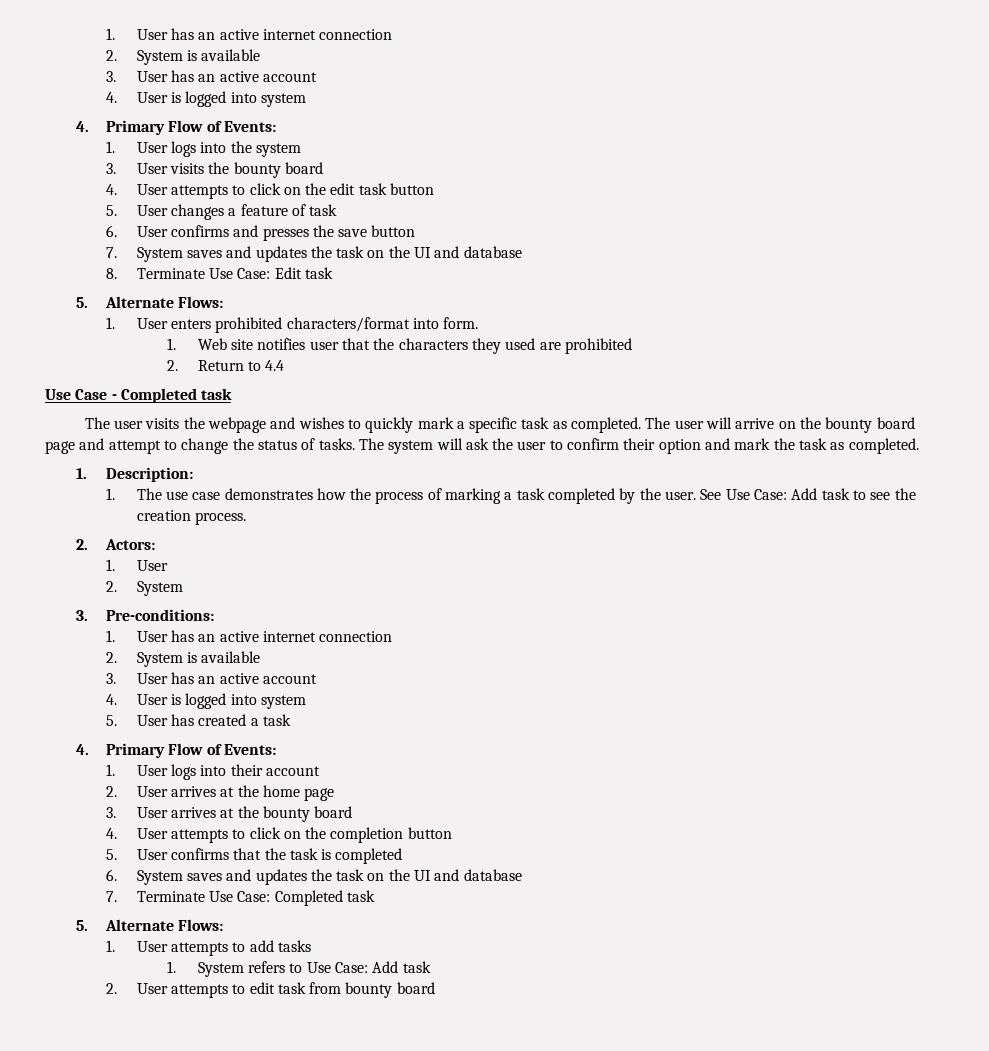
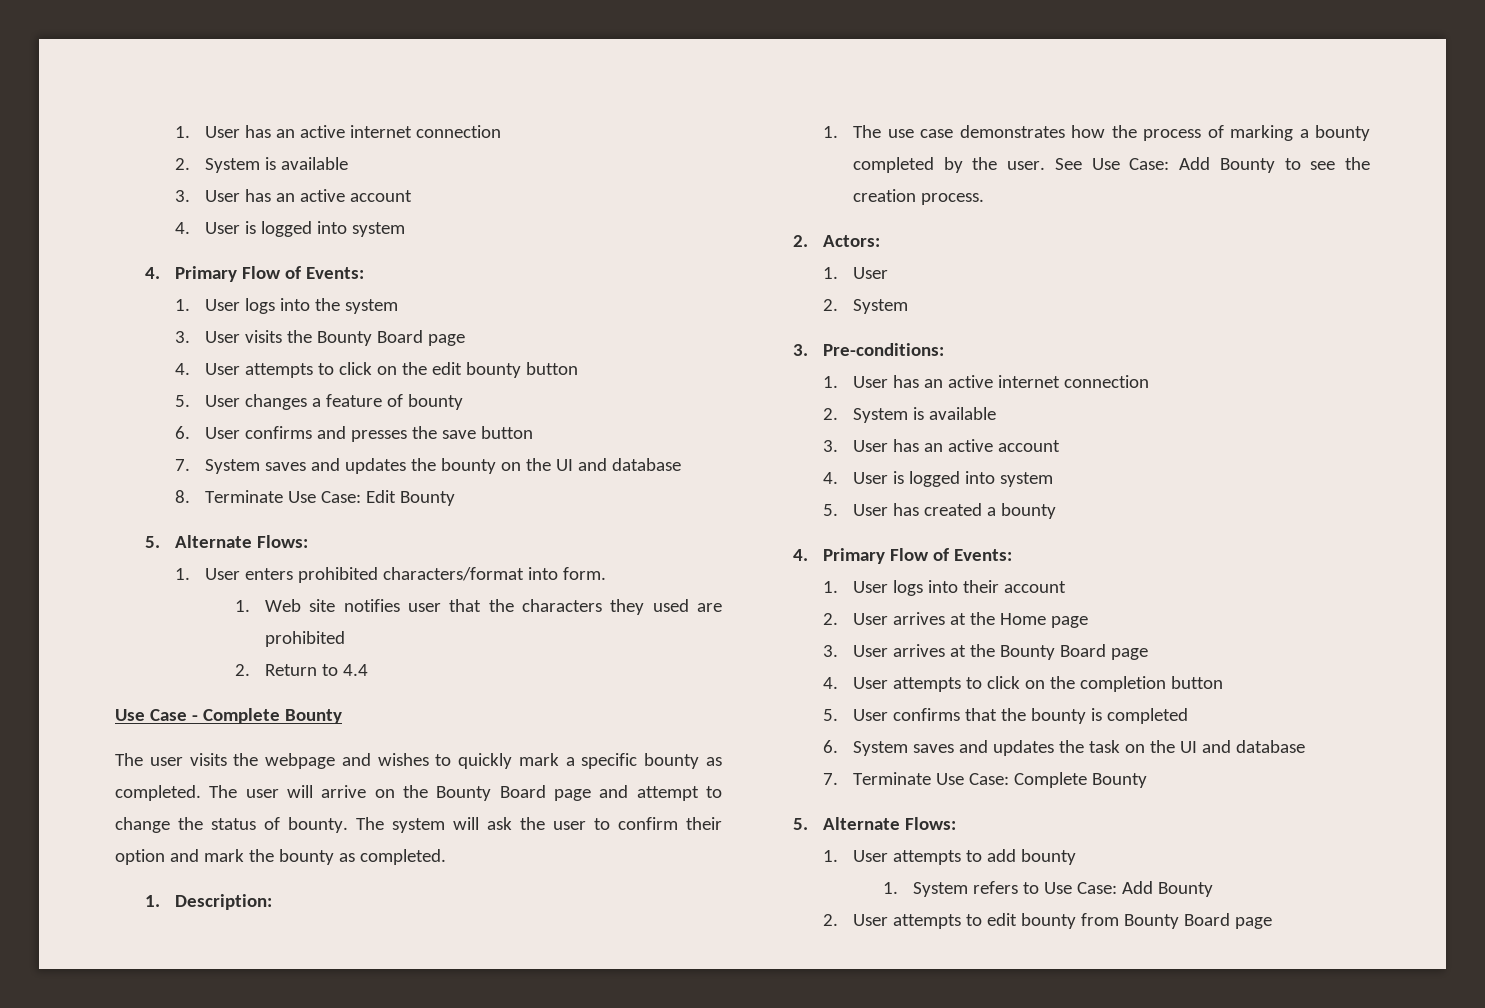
- 3. User visits the bounty board
+ 3. User visits the Bounty Board page
- 4. User attempts to click on the edit task button
+ 4. User attempts to click on the edit bounty button
- 5. User changes a feature of task
+ 5. User changes a feature of bounty
- 7. System saves and updates the task on the UI and database
+ 7. System saves and updates the bounty on the UI and database
- 8. Terminate Use Case: Edit task
+ 8. Terminate Use Case: Edit Bounty
- Use Case - Completed task
+ Use Case - Complete Bounty
- The user visits the webpage and wishes to quickly mark a specific task as completed.
+ The user visits the webpage and wishes to quickly mark a specific bounty as completed.
- The user will arrive on the bounty board page and attempt to change the status of tasks.
+ The user will arrive on the Bounty Board page and attempt to change the status of bounty.
- The system will ask the user to confirm their option and mark the task as completed.
+ The system will ask the user to confirm their option and mark the bounty as completed.
- 1. The use case demonstrates how the process of marking a task completed by the user.
+ 1. The use case demonstrates how the process of marking a bounty completed by the user.
- See Use Case: Add task to see the creation process.
+ See Use Case: Add Bounty to see the creation process.
- 5. User has created a task
+ 5. User has created a bounty
- 2. User arrives at the home page
+ 2. User arrives at the Home page
- 3. User arrives at the bounty board
+ 3. User arrives at the Bounty Board page
- 5. User confirms that the task is completed
+ 5. User confirms that the bounty is completed
- 7. Terminate Use Case: Completed task
+ 7. Terminate Use Case: Complete Bounty
- 1. User attempts to add tasks
+ 1. User attempts to add bounty
- 1. System refers to Use Case: Add task
+ 1. System refers to Use Case: Add Bounty
- 2. User attempts to edit task from bounty board
+ 2. User attempts to edit bounty from Bounty Board page

